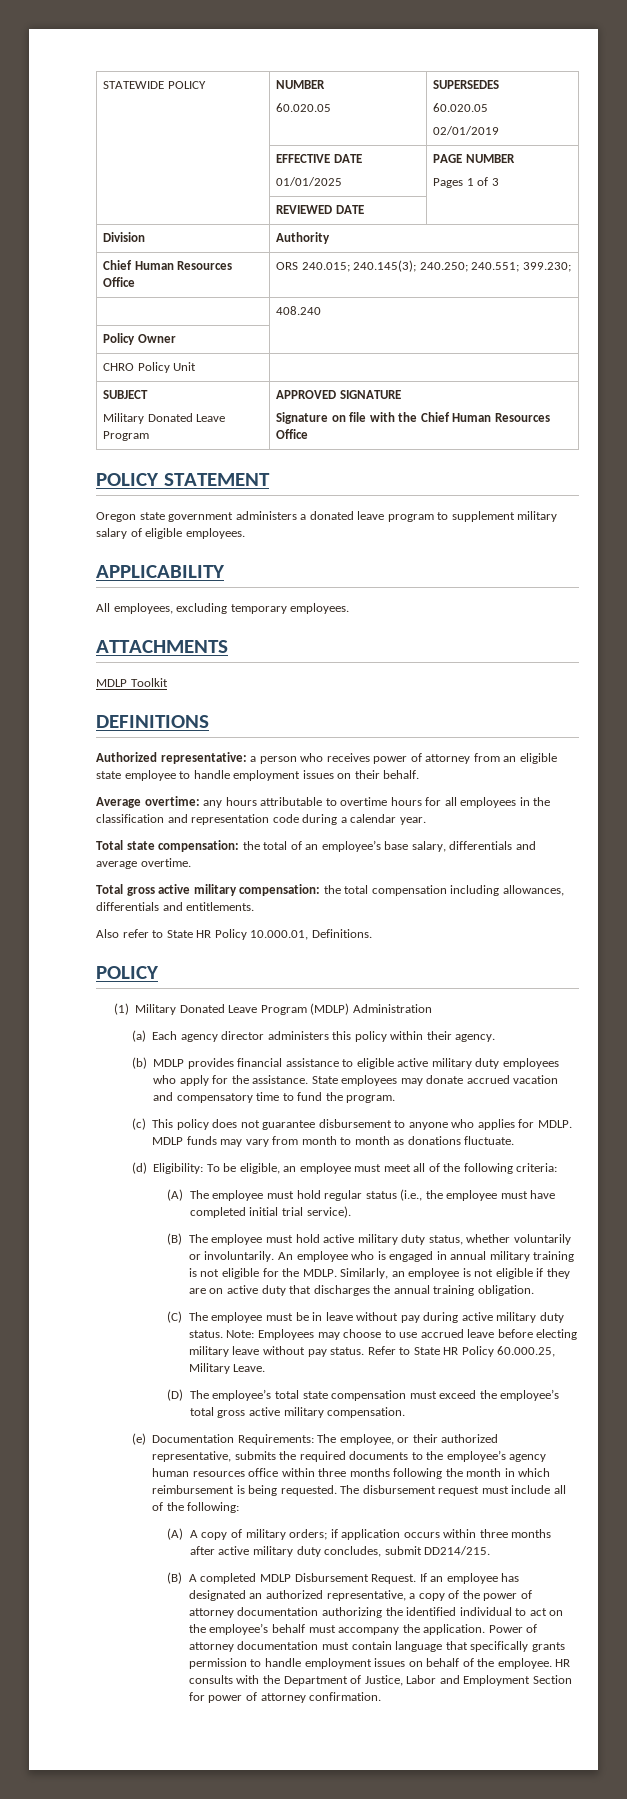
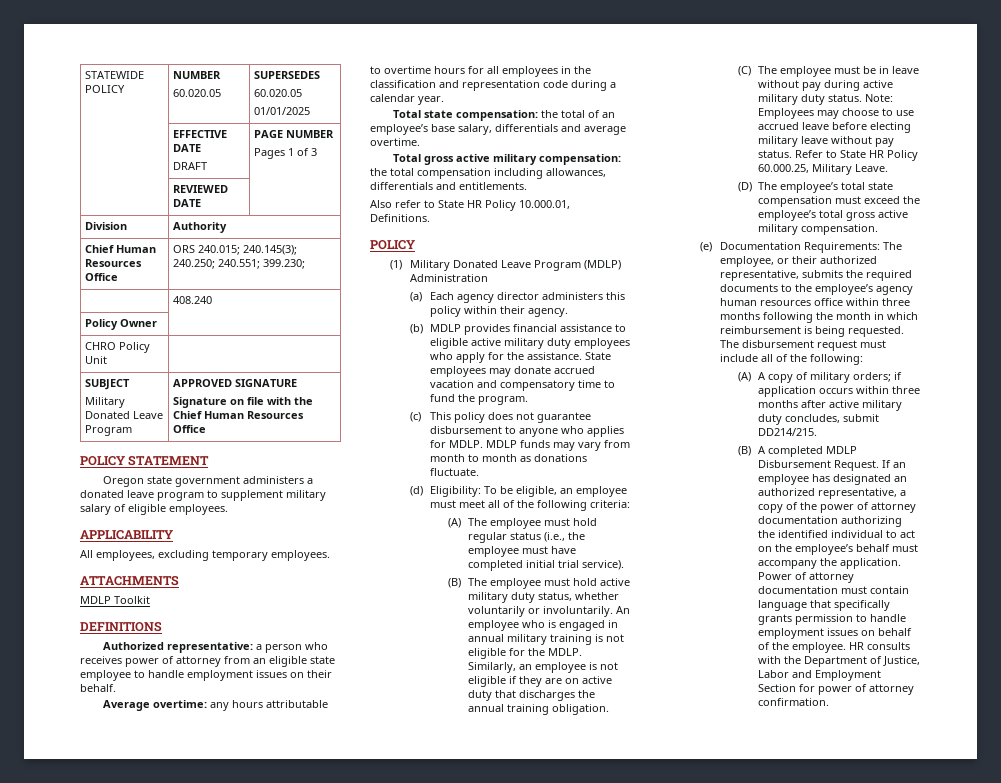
  STATEWIDE POLICY | NUMBER
  60.020.05 | SUPERSEDES
  60.020.05
- 02/01/2019
+ 01/01/2025
  | EFFECTIVE DATE
- 01/01/2025 | PAGE NUMBER
+ DRAFT | PAGE NUMBER

